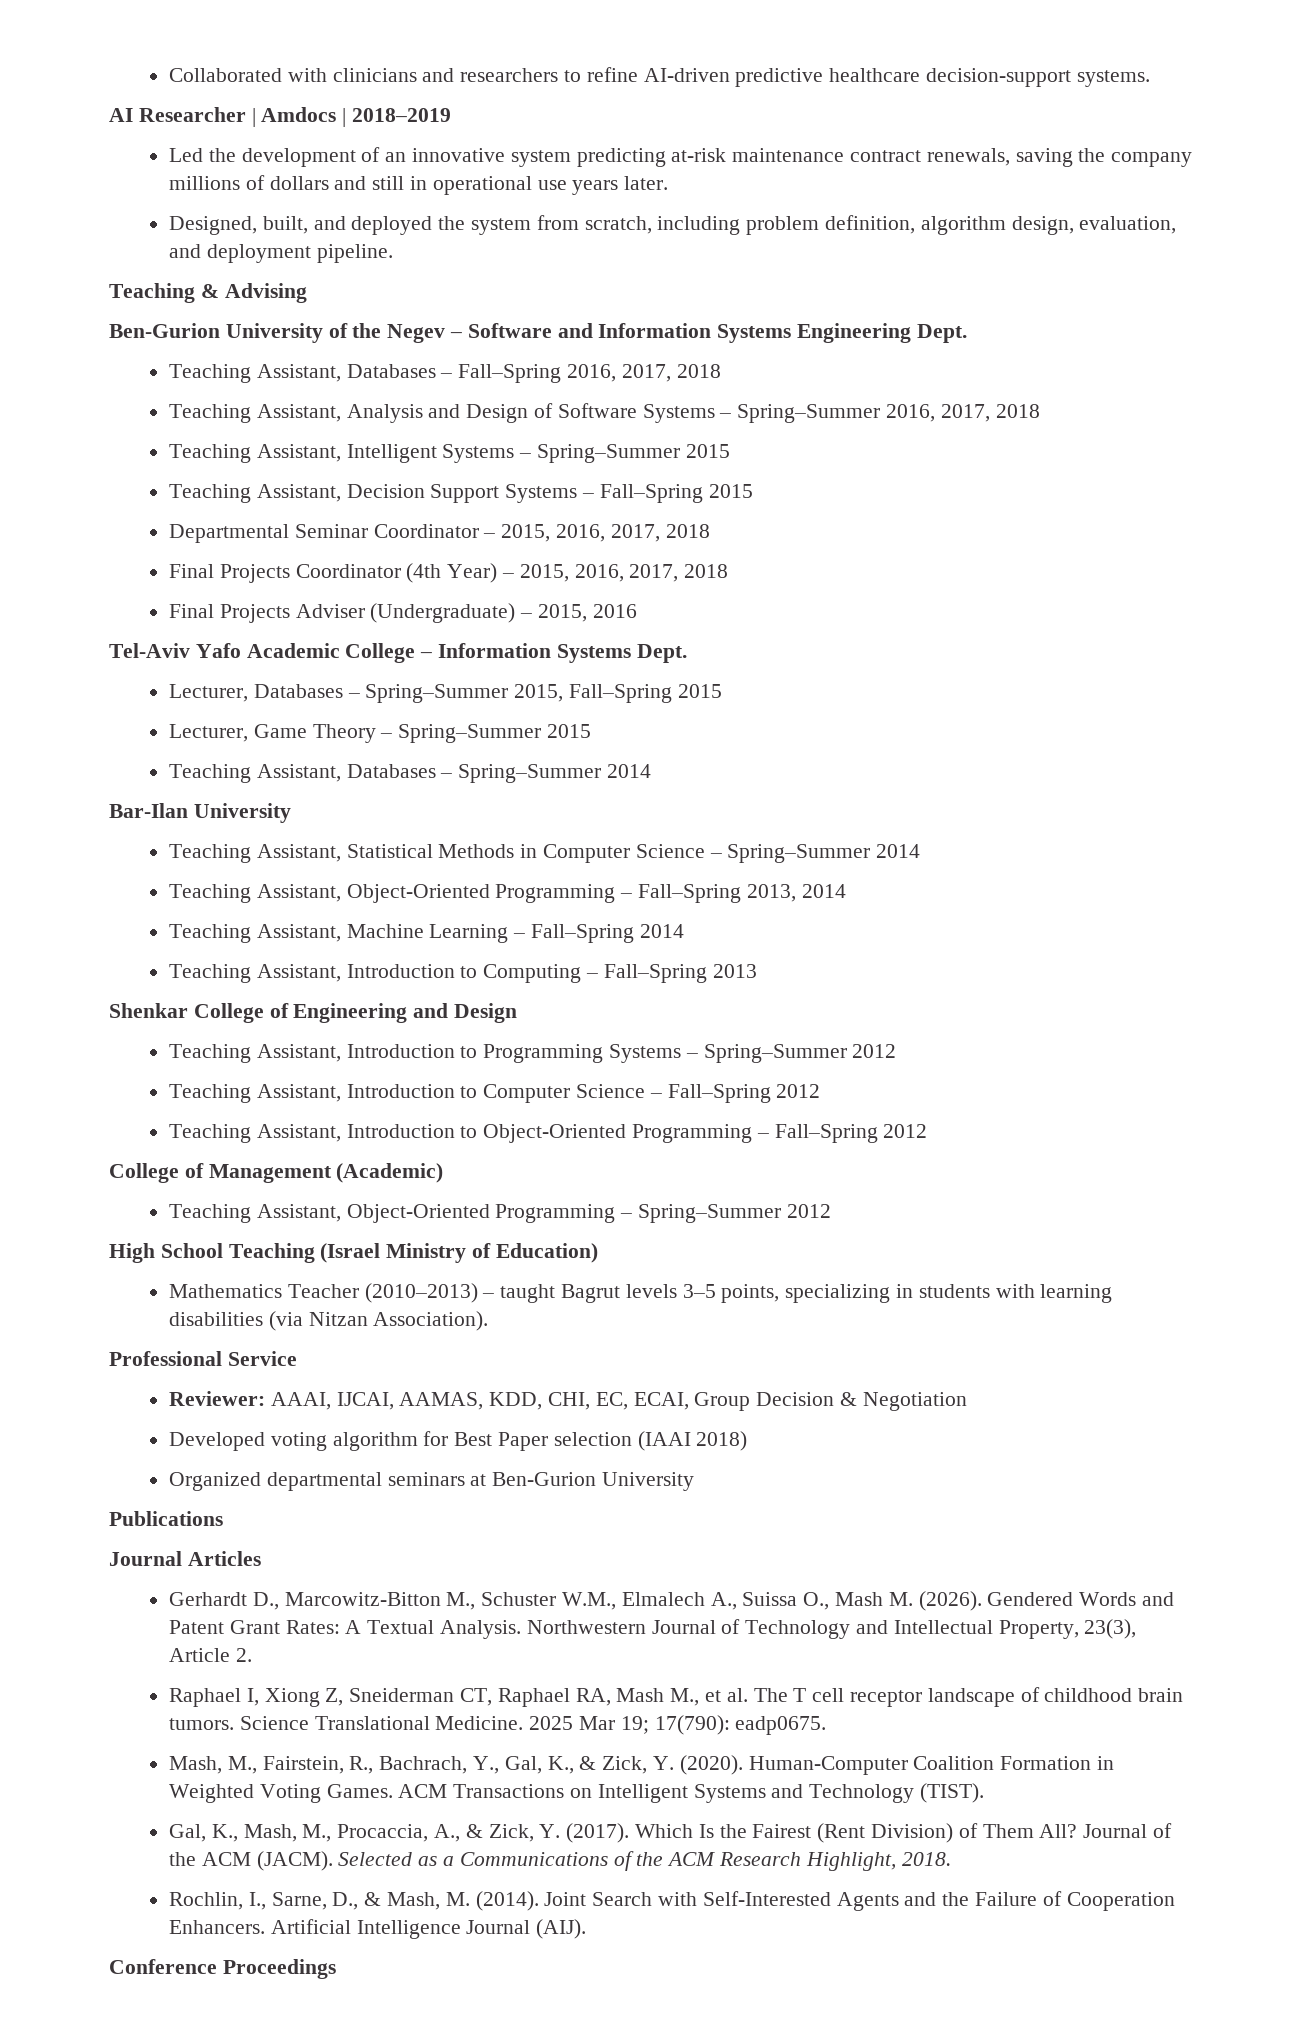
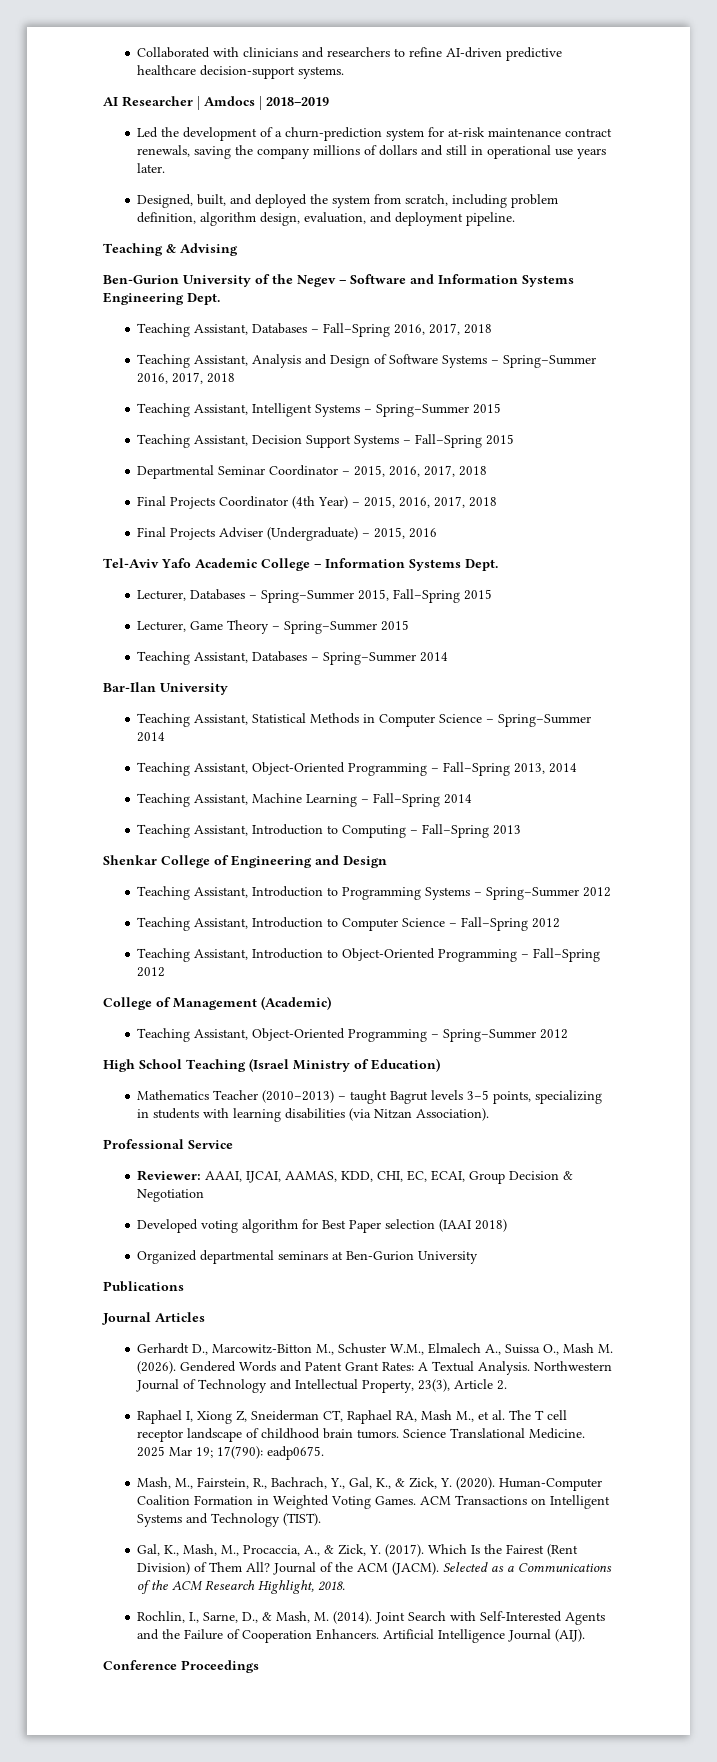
- Led the development of an innovative system predicting at-risk maintenance contract renewals, saving the company millions of dollars and still in operational use years later.
+ Led the development of a churn-prediction system for at-risk maintenance contract renewals, saving the company millions of dollars and still in operational use years later.

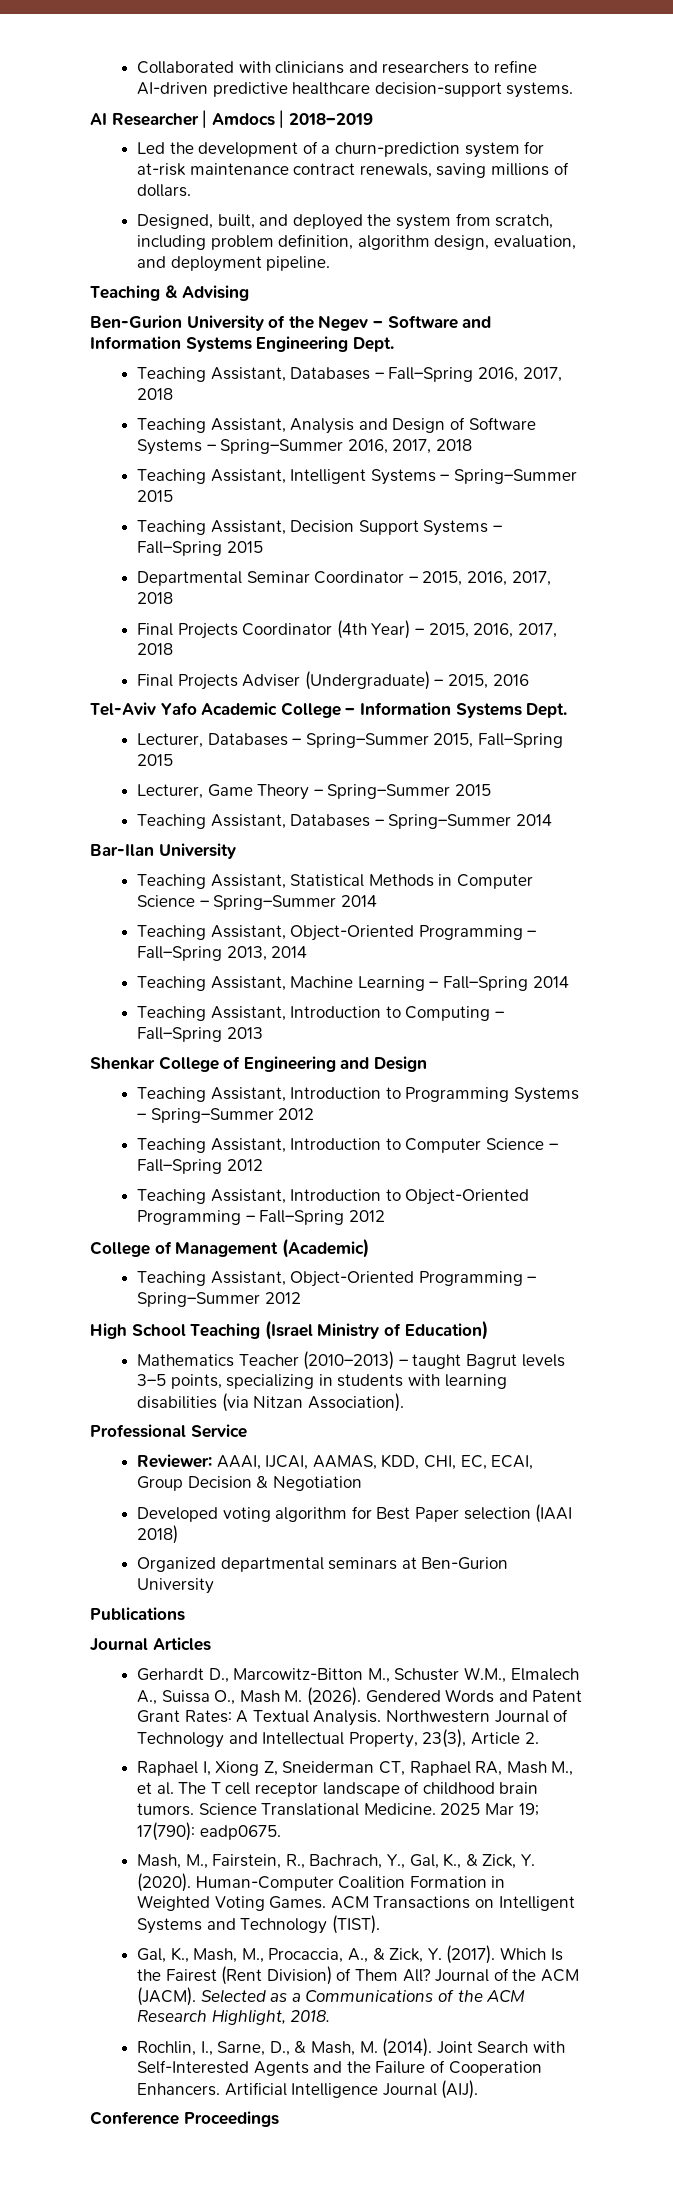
- Led the development of a churn-prediction system for at-risk maintenance contract renewals, saving the company millions of dollars and still in operational use years later.
+ Led the development of a churn-prediction system for at-risk maintenance contract renewals, saving millions of dollars.

